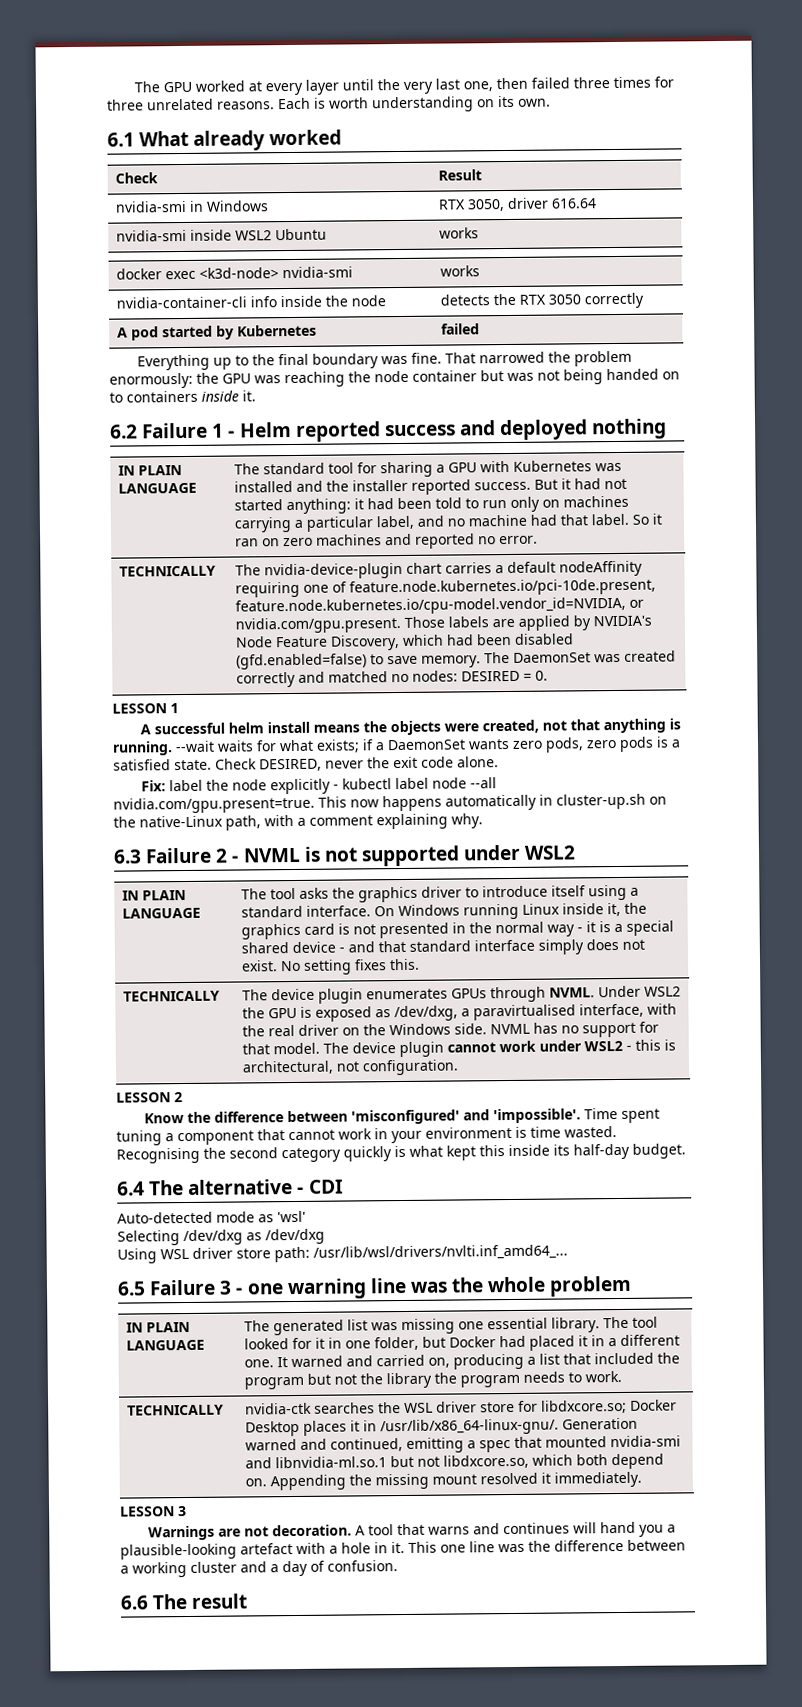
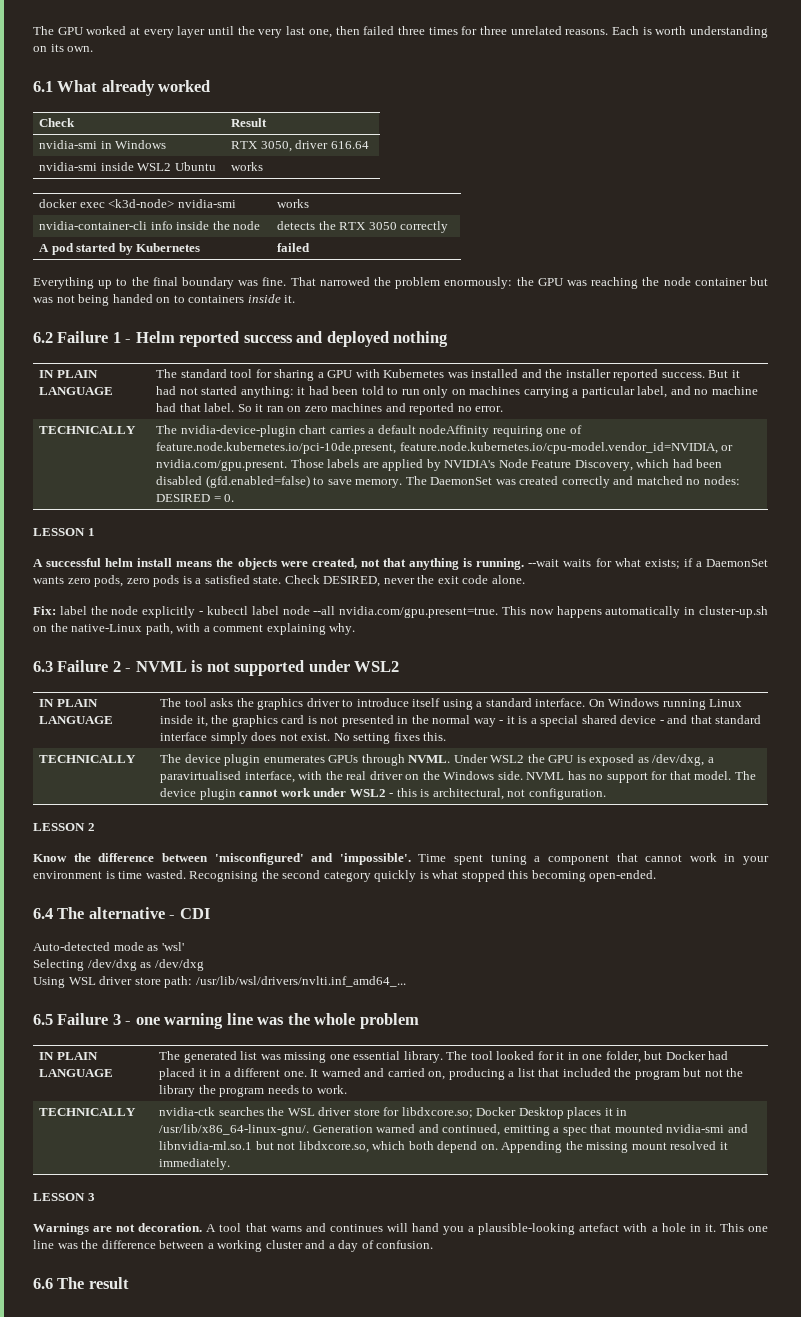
- Recognising the second category quickly is what kept this inside its half-day budget.
+ Recognising the second category quickly is what stopped this becoming open-ended.

